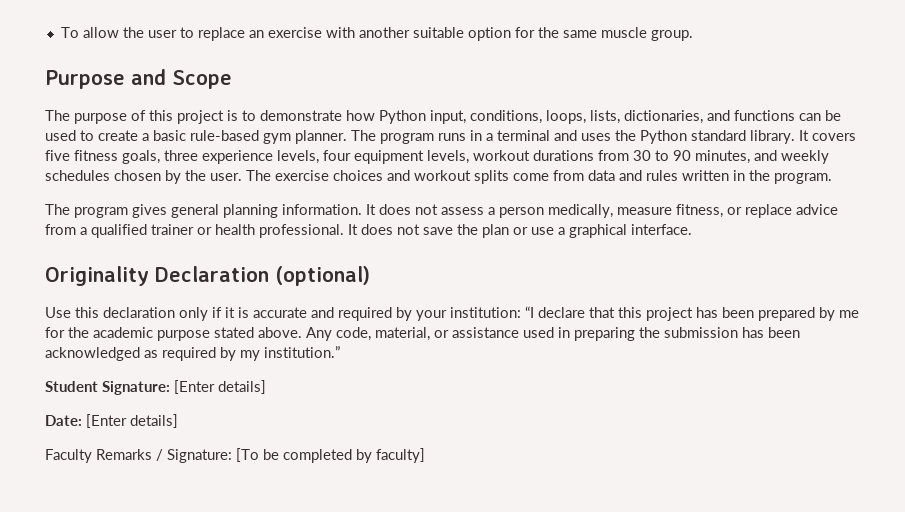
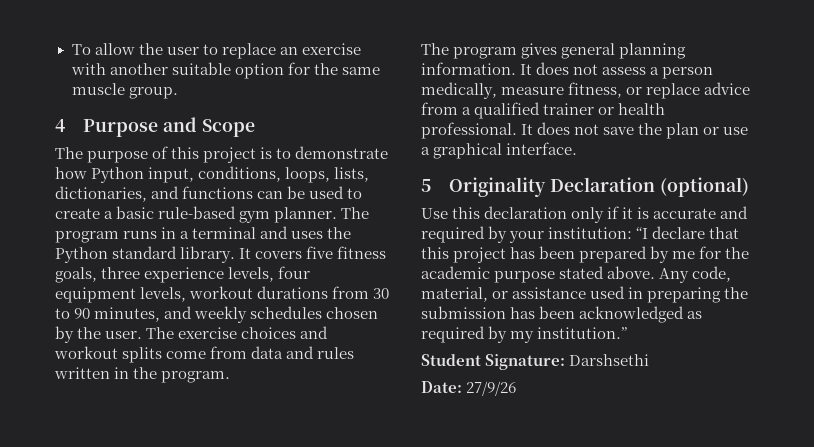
- Purpose and Scope
+ 4 Purpose and Scope
- Originality Declaration (optional)
+ 5 Originality Declaration (optional)
- Student Signature: [Enter details]
+ Student Signature: Darshsethi
- Date: [Enter details]
- Faculty Remarks / Signature: [To be completed by faculty]
+ Date: 27/9/26

